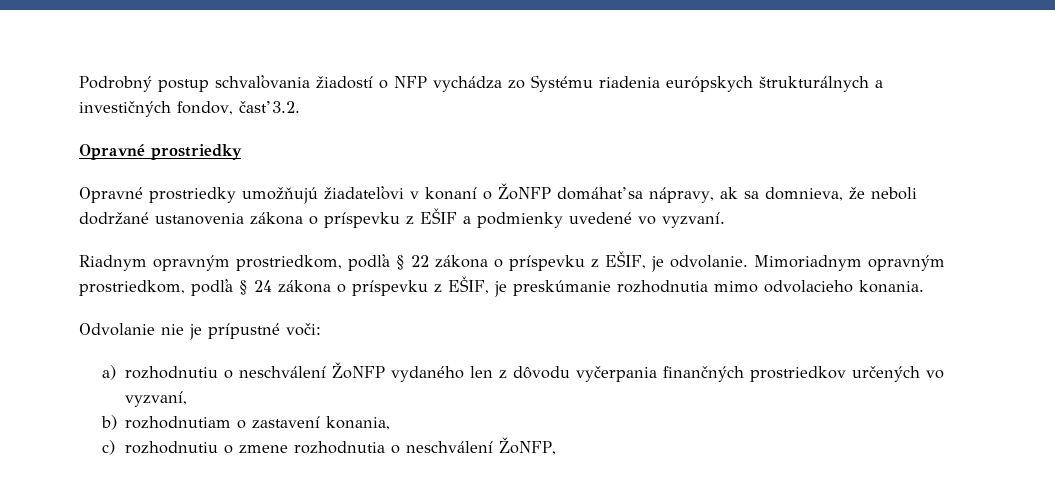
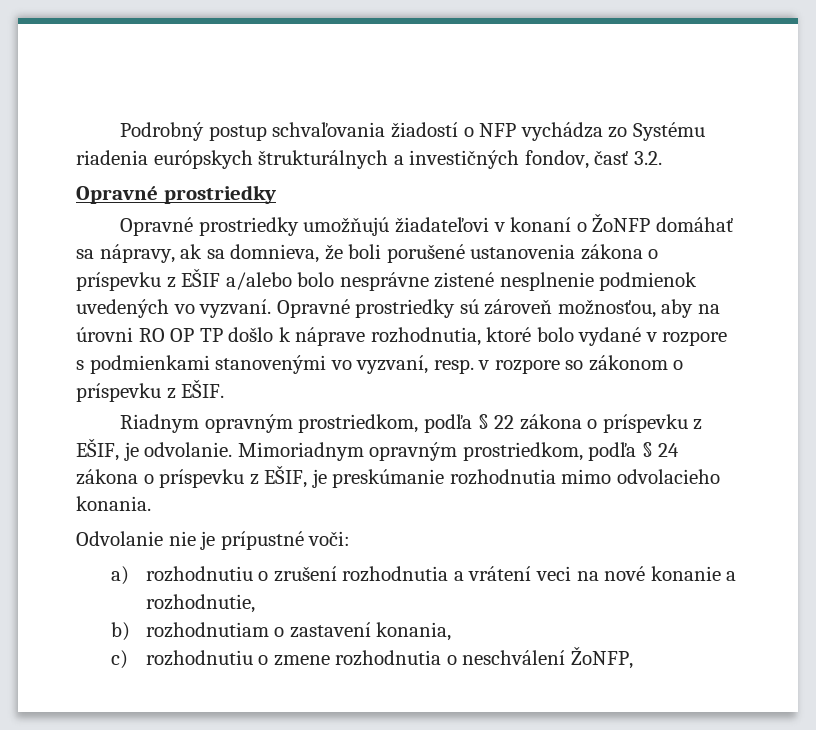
- Opravné prostriedky umožňujú žiadateľovi v konaní o ŽoNFP domáhať sa nápravy, ak sa domnieva, že neboli dodržané ustanovenia zákona o príspevku z EŠIF a podmienky uvedené vo vyzvaní.
+ Opravné prostriedky umožňujú žiadateľovi v konaní o ŽoNFP domáhať sa nápravy, ak sa domnieva, že boli porušené ustanovenia zákona o príspevku z EŠIF a/alebo bolo nesprávne zistené nesplnenie podmienok uvedených vo vyzvaní. Opravné prostriedky sú zároveň možnosťou, aby na úrovni RO OP TP došlo k náprave rozhodnutia, ktoré bolo vydané v rozpore s podmienkami stanovenými vo vyzvaní, resp. v rozpore so zákonom o príspevku z EŠIF.
- a) rozhodnutiu o neschválení ŽoNFP vydaného len z dôvodu vyčerpania finančných prostriedkov určených vo vyzvaní,
+ a) rozhodnutiu o zrušení rozhodnutia a vrátení veci na nové konanie a rozhodnutie,

